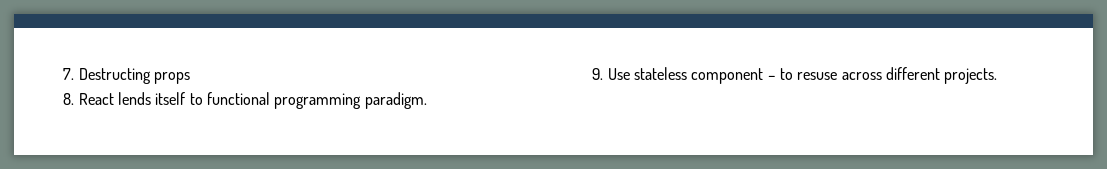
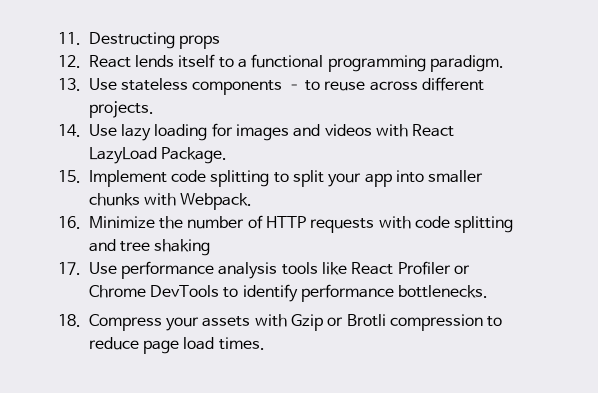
- 7. Destructing props
+ 11. Destructing props
- 8. React lends itself to functional programming paradigm.
+ 12. React lends itself to a functional programming paradigm.
- 9. Use stateless component – to resuse across different projects.
+ 13. Use stateless components – to reuse across different projects.
+ 14. Use lazy loading for images and videos with React LazyLoad Package.
+ 15. Implement code splitting to split your app into smaller chunks with Webpack.
+ 16. Minimize the number of HTTP requests with code splitting and tree shaking
+ 17. Use performance analysis tools like React Profiler or Chrome DevTools to identify performance bottlenecks.
+ 18. Compress your assets with Gzip or Brotli compression to reduce page load times.

